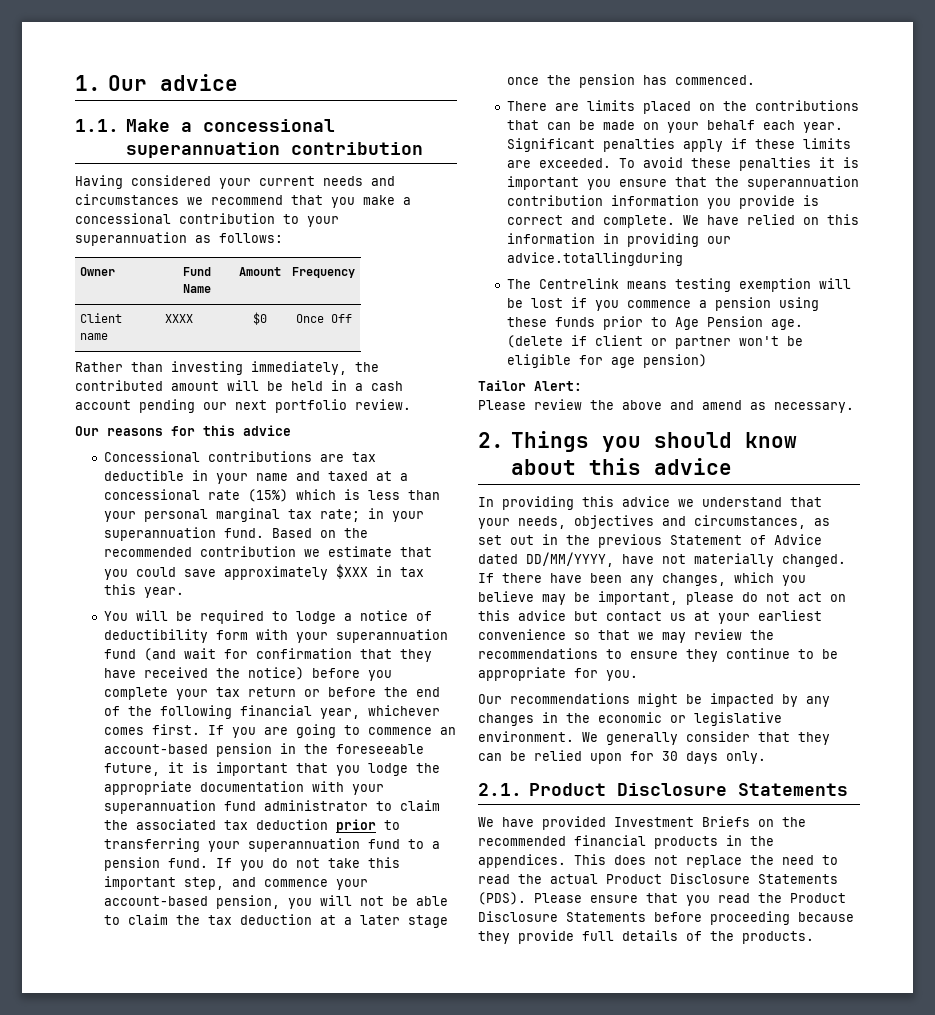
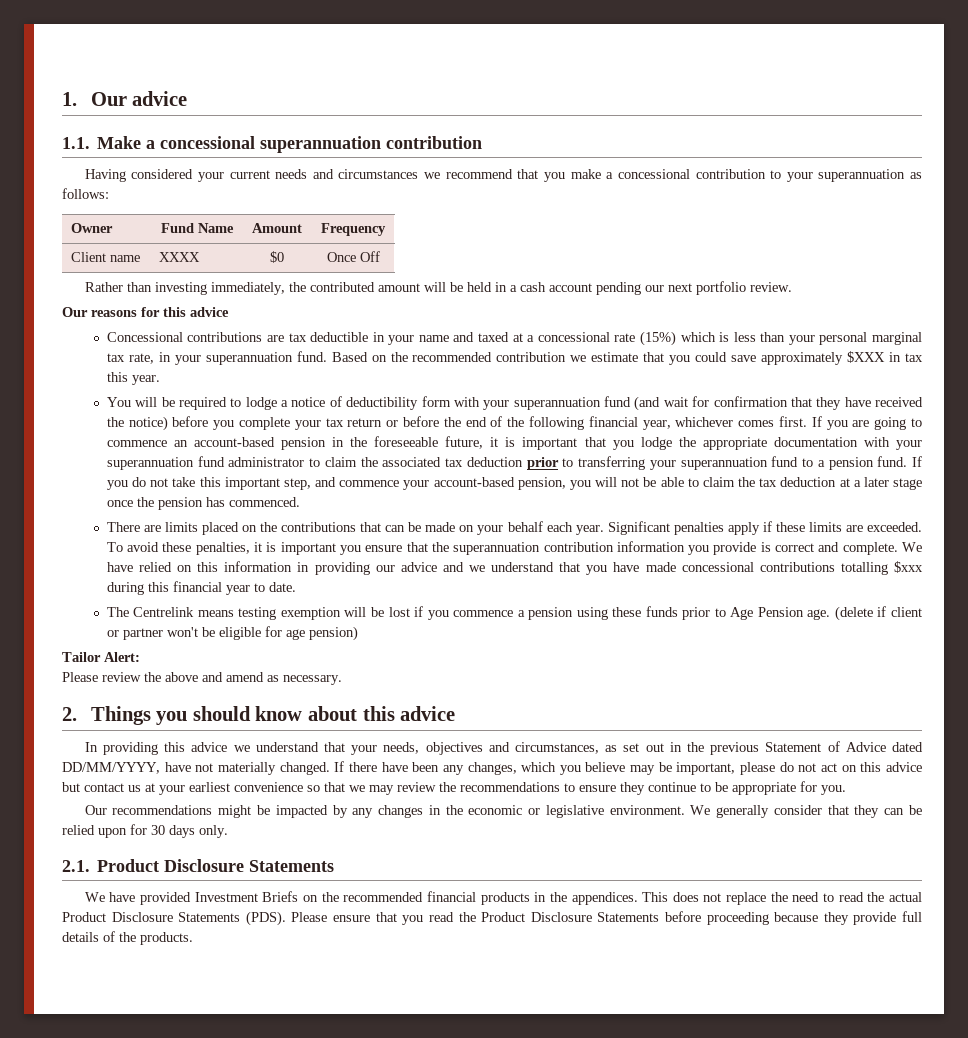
- Concessional contributions are tax deductible in your name and taxed at a concessional rate (15%) which is less than your personal marginal tax rate; in your superannuation fund.
+ Concessional contributions are tax deductible in your name and taxed at a concessional rate (15%) which is less than your personal marginal tax rate, in your superannuation fund.
- To avoid these penalties it is important you ensure that the superannuation contribution information you provide is correct and complete.
+ To avoid these penalties, it is important you ensure that the superannuation contribution information you provide is correct and complete.
- We have relied on this information in providing our advice.totallingduring
+ We have relied on this information in providing our advice and we understand that you have made concessional contributions totalling $xxx during this financial year to date.

